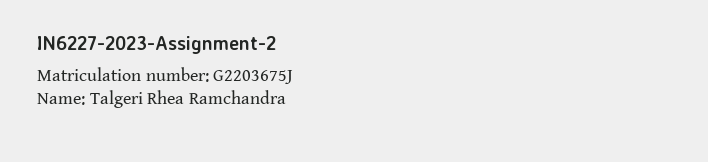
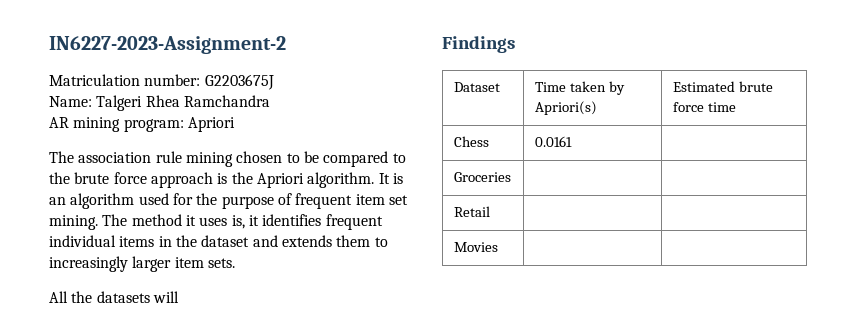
+ AR mining program: Apriori
+ The association rule mining chosen to be compared to the brute force approach is the Apriori algorithm. It is an algorithm used for the purpose of frequent item set mining. The method it uses is, it identifies frequent individual items in the dataset and extends them to increasingly larger item sets.
+ All the datasets will
+ Findings
+ Dataset | Time taken by Apriori(s) | Estimated brute force time
+ Chess | 0.0161 |
+ Groceries | |
+ Retail | |
+ Movies | |

